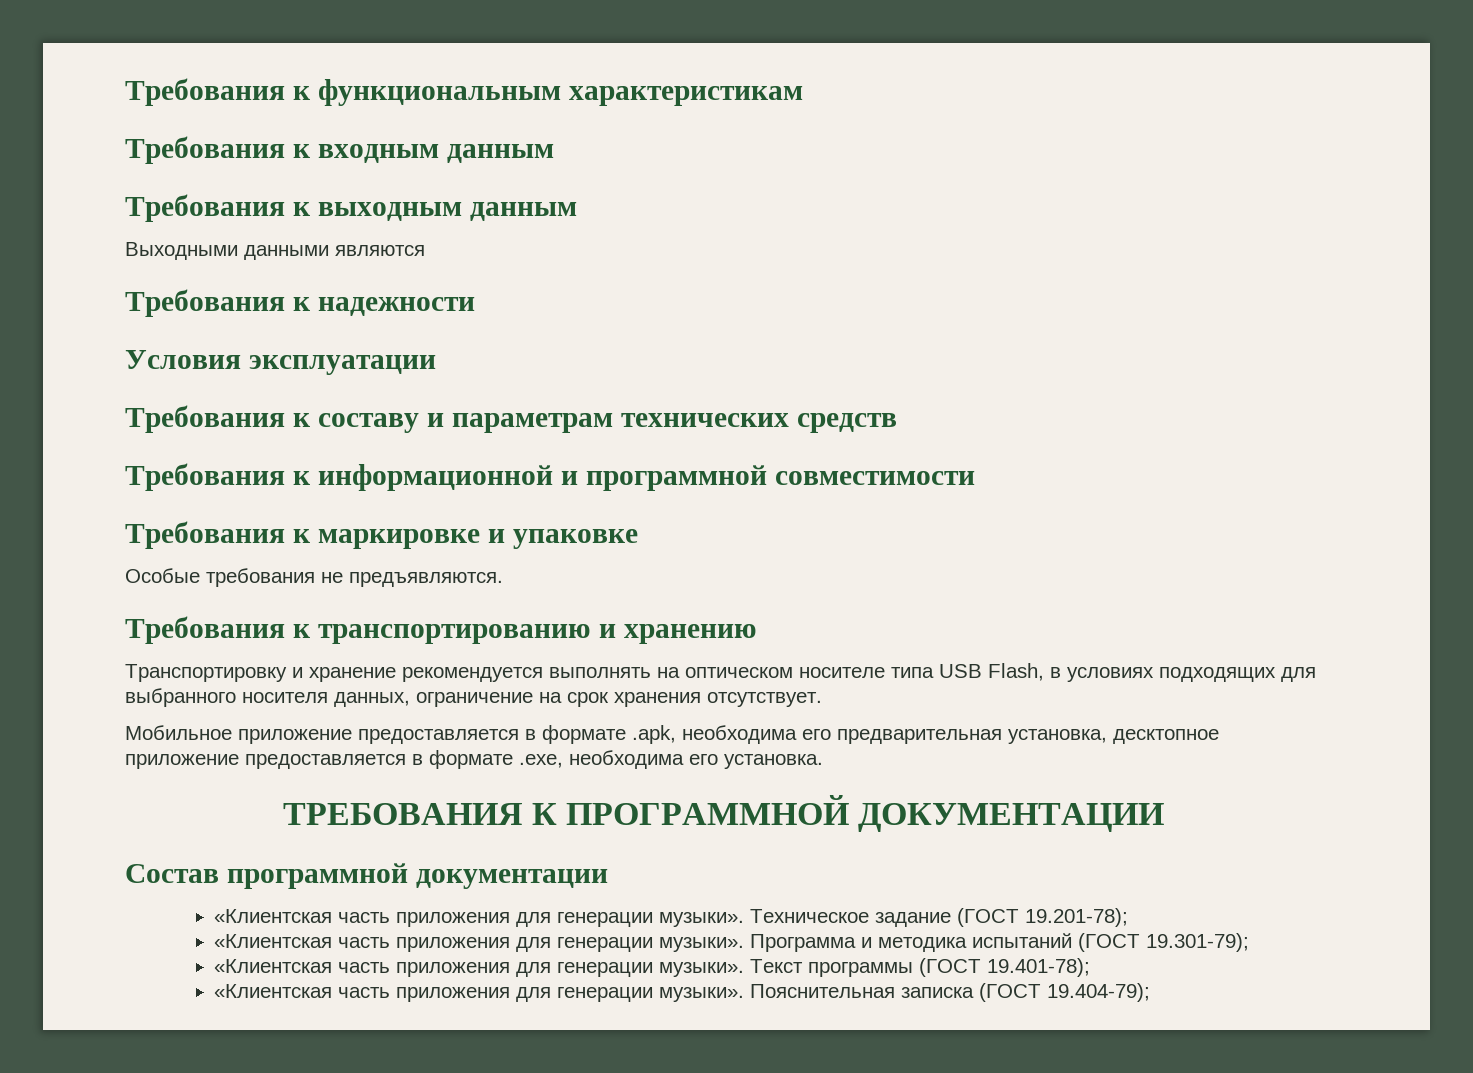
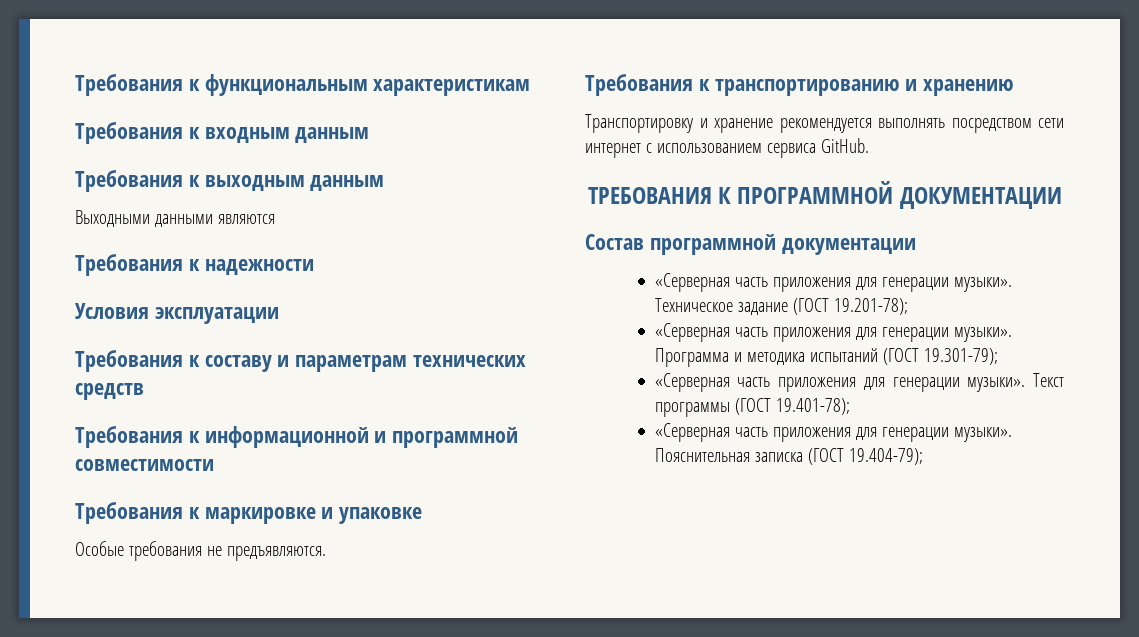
- Транспортировку и хранение рекомендуется выполнять на оптическом носителе типа USB Flash, в условиях подходящих для выбранного носителя данных, ограничение на срок хранения отсутствует.
- Мобильное приложение предоставляется в формате .apk, необходима его предварительная установка, десктопное приложение предоставляется в формате .exe, необходима его установка.
+ Транспортировку и хранение рекомендуется выполнять посредством сети интернет с использованием сервиса GitHub.
  Состав программной документации
- «Клиентская часть приложения для генерации музыки».
+ «Серверная часть приложения для генерации музыки».
  Техническое задание (ГОСТ 19.201-78);
- «Клиентская часть приложения для генерации музыки».
+ «Серверная часть приложения для генерации музыки».
  Программа и методика испытаний (ГОСТ 19.301-79);
- «Клиентская часть приложения для генерации музыки».
+ «Серверная часть приложения для генерации музыки».
  Текст программы (ГОСТ 19.401-78);
- «Клиентская часть приложения для генерации музыки».
+ «Серверная часть приложения для генерации музыки».

